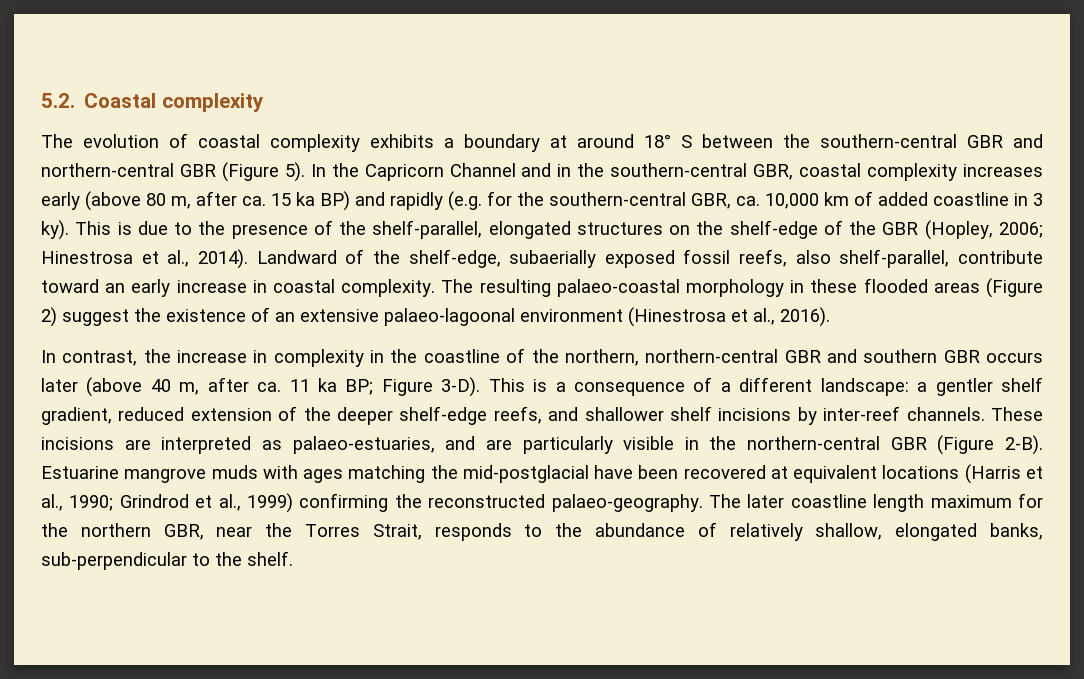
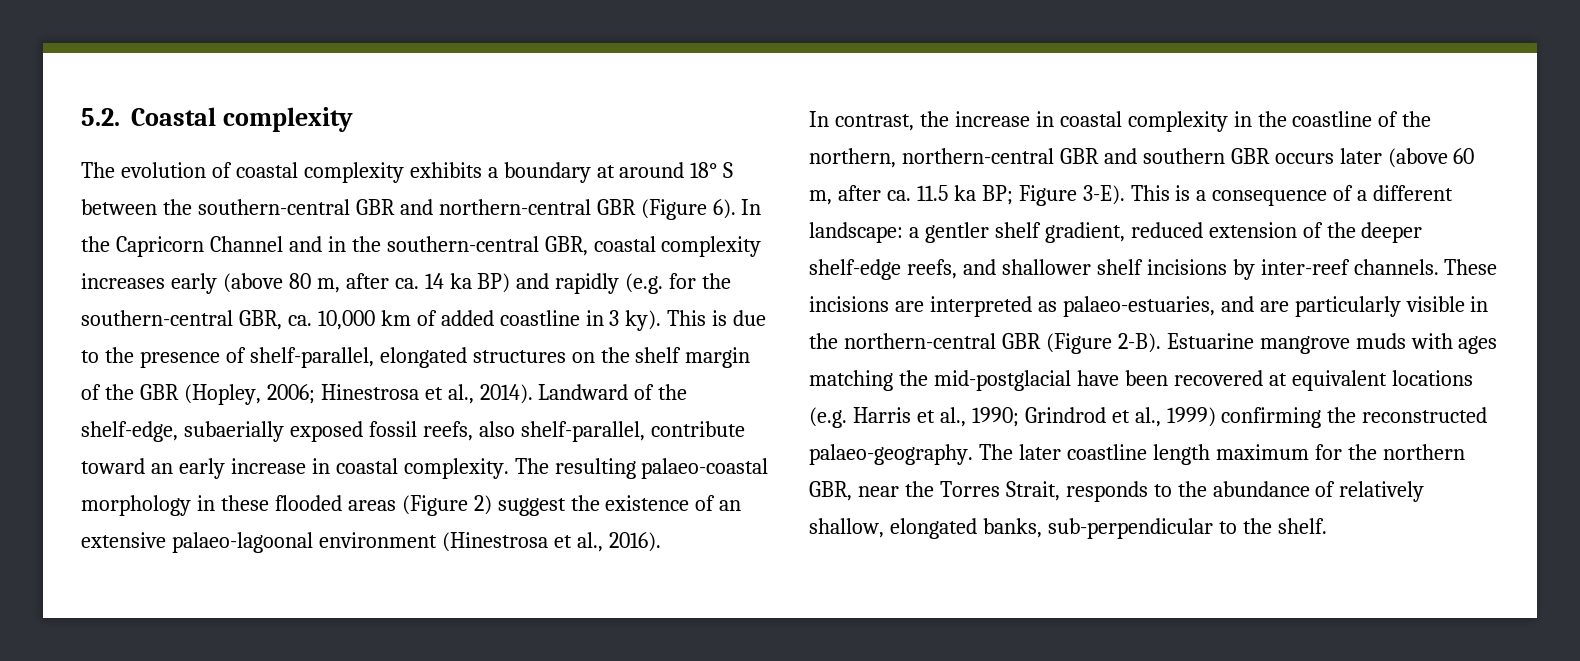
- The evolution of coastal complexity exhibits a boundary at around 18° S between the southern-central GBR and northern-central GBR (Figure 5).
+ The evolution of coastal complexity exhibits a boundary at around 18° S between the southern-central GBR and northern-central GBR (Figure 6).
- In the Capricorn Channel and in the southern-central GBR, coastal complexity increases early (above 80 m, after ca. 15 ka BP) and rapidly (e.g. for the southern-central GBR, ca. 10,000 km of added coastline in 3 ky).
+ In the Capricorn Channel and in the southern-central GBR, coastal complexity increases early (above 80 m, after ca. 14 ka BP) and rapidly (e.g. for the southern-central GBR, ca. 10,000 km of added coastline in 3 ky).
- This is due to the presence of the shelf-parallel, elongated structures on the shelf-edge of the GBR (Hopley, 2006; Hinestrosa et al., 2014).
+ This is due to the presence of shelf-parallel, elongated structures on the shelf margin of the GBR (Hopley, 2006; Hinestrosa et al., 2014).
- In contrast, the increase in complexity in the coastline of the northern, northern-central GBR and southern GBR occurs later (above 40 m, after ca. 11 ka BP; Figure 3-D).
+ In contrast, the increase in coastal complexity in the coastline of the northern, northern-central GBR and southern GBR occurs later (above 60 m, after ca. 11.5 ka BP; Figure 3-E).
- Estuarine mangrove muds with ages matching the mid-postglacial have been recovered at equivalent locations (Harris et al., 1990; Grindrod et al., 1999) confirming the reconstructed palaeo-geography.
+ Estuarine mangrove muds with ages matching the mid-postglacial have been recovered at equivalent locations (e.g. Harris et al., 1990; Grindrod et al., 1999) confirming the reconstructed palaeo-geography.

